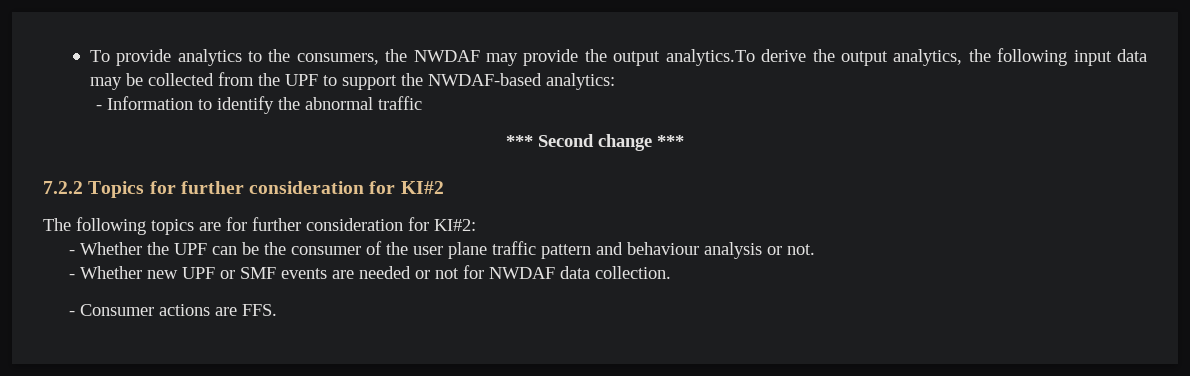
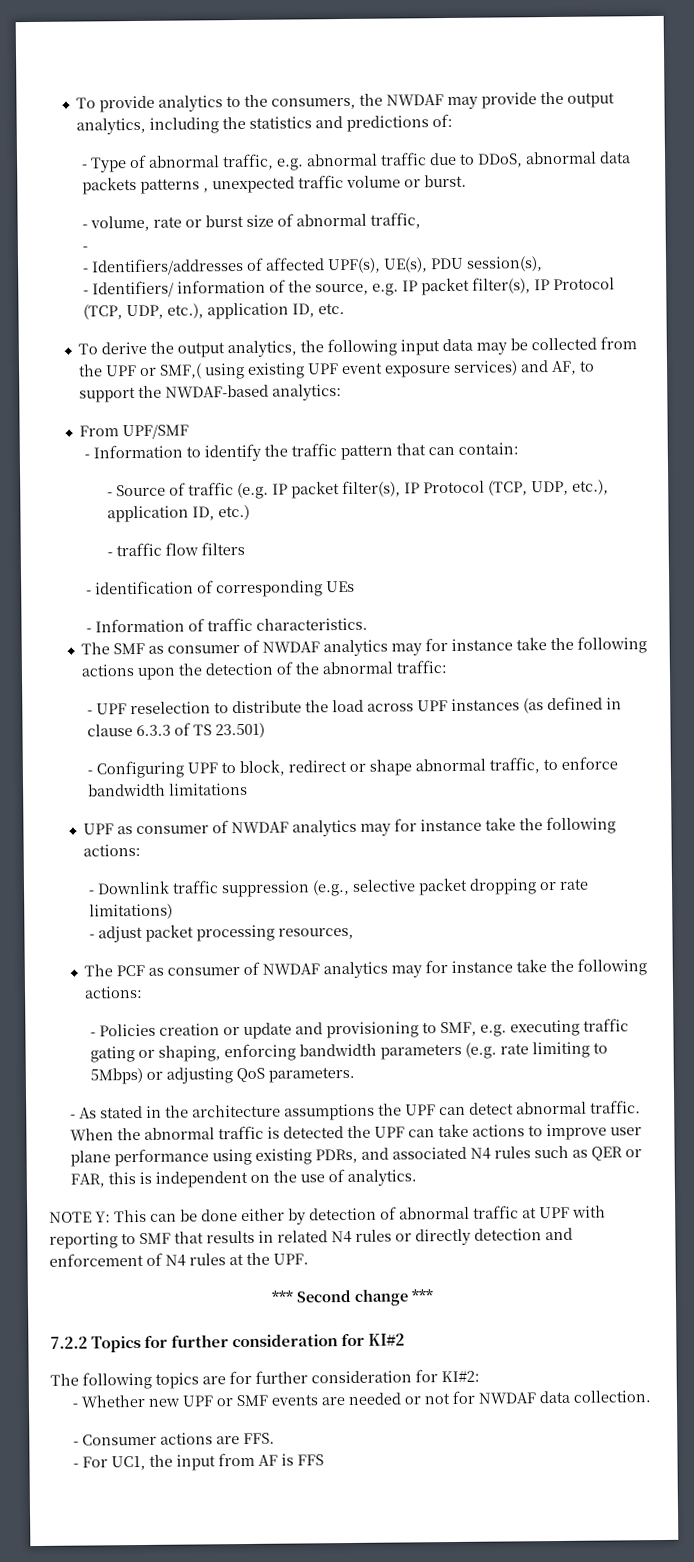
- To provide analytics to the consumers, the NWDAF may provide the output analytics.To derive the output analytics, the following input data may be collected from the UPF to support the NWDAF-based analytics:
+ To provide analytics to the consumers, the NWDAF may provide the output analytics, including the statistics and predictions of:
+ - Type of abnormal traffic, e.g. abnormal traffic due to DDoS, abnormal data packets patterns , unexpected traffic volume or burst.
+ - volume, rate or burst size of abnormal traffic,
+ -
+ - Identifiers/addresses of affected UPF(s), UE(s), PDU session(s),
+ - Identifiers/ information of the source, e.g. IP packet filter(s), IP Protocol (TCP, UDP, etc.), application ID, etc.
+ To derive the output analytics, the following input data may be collected from the UPF or SMF,( using existing UPF event exposure services) and AF, to support the NWDAF-based analytics:
+ From UPF/SMF
- - Information to identify the abnormal traffic
+ - Information to identify the traffic pattern that can contain:
+ - Source of traffic (e.g. IP packet filter(s), IP Protocol (TCP, UDP, etc.), application ID, etc.)
+ - traffic flow filters
+ - identification of corresponding UEs
+ - Information of traffic characteristics.
+ The SMF as consumer of NWDAF analytics may for instance take the following actions upon the detection of the abnormal traffic:
+ - UPF reselection to distribute the load across UPF instances (as defined in clause 6.3.3 of TS 23.501)
+ - Configuring UPF to block, redirect or shape abnormal traffic, to enforce bandwidth limitations
+ UPF as consumer of NWDAF analytics may for instance take the following actions:
+ - Downlink traffic suppression (e.g., selective packet dropping or rate limitations)
+ - adjust packet processing resources,
+ The PCF as consumer of NWDAF analytics may for instance take the following actions:
+ - Policies creation or update and provisioning to SMF, e.g. executing traffic gating or shaping, enforcing bandwidth parameters (e.g. rate limiting to 5Mbps) or adjusting QoS parameters.
+ - As stated in the architecture assumptions the UPF can detect abnormal traffic. When the abnormal traffic is detected the UPF can take actions to improve user plane performance using existing PDRs, and associated N4 rules such as QER or FAR, this is independent on the use of analytics.
+ NOTE Y: This can be done either by detection of abnormal traffic at UPF with reporting to SMF that results in related N4 rules or directly detection and enforcement of N4 rules at the UPF.
- - Whether the UPF can be the consumer of the user plane traffic pattern and behaviour analysis or not.
+ - For UC1, the input from AF is FFS

